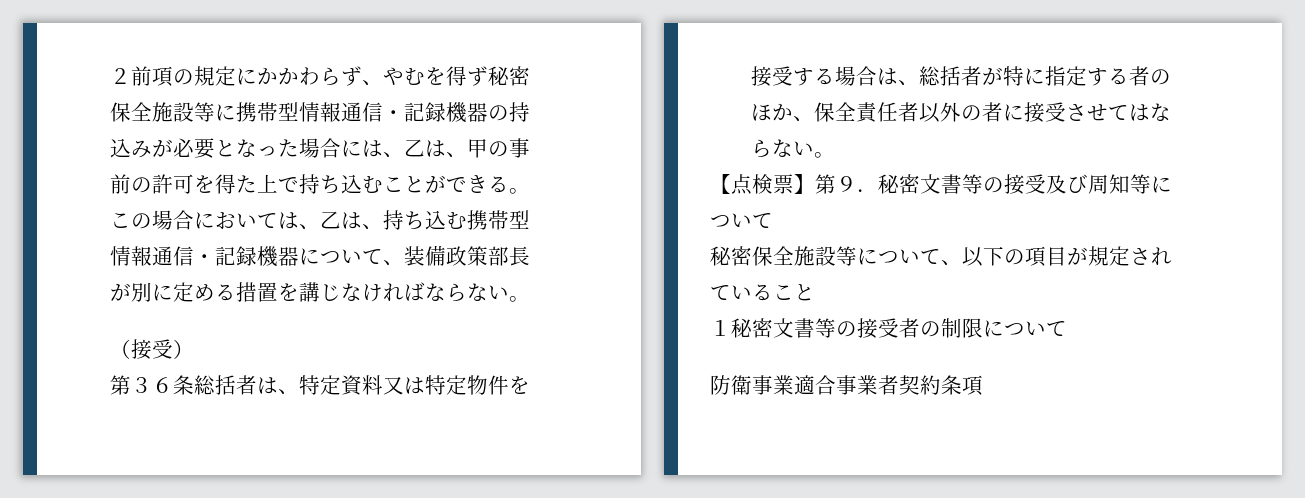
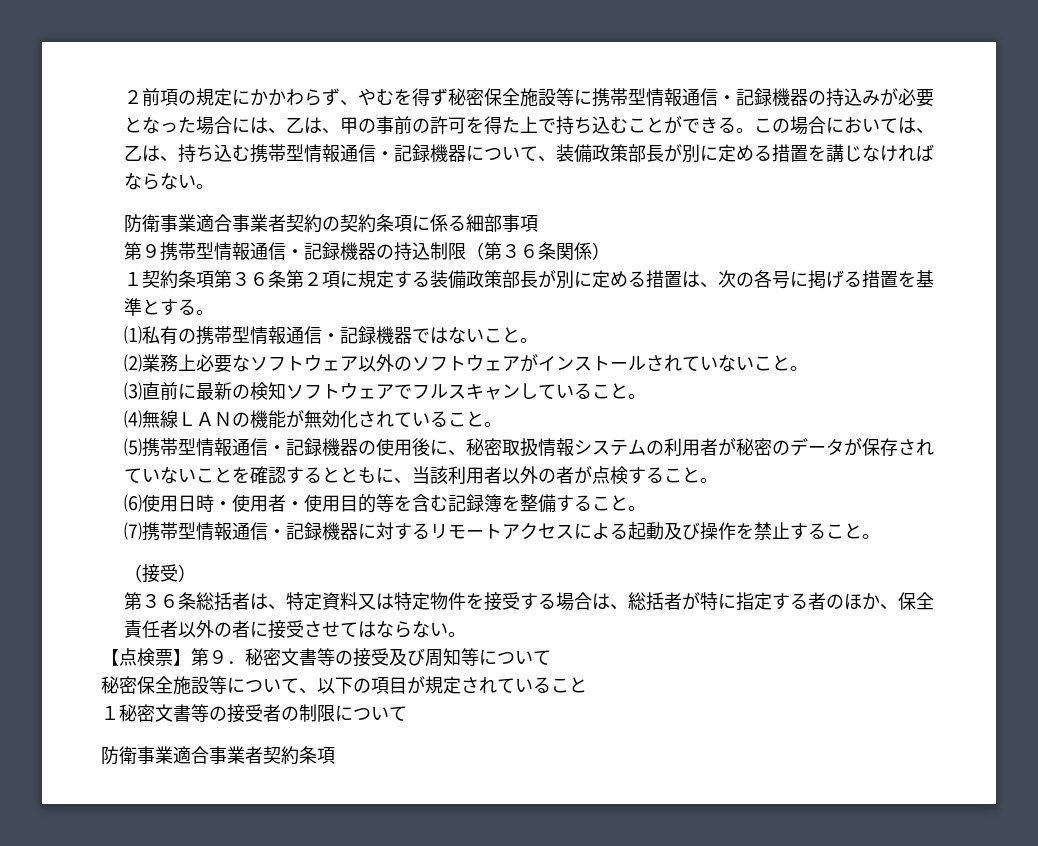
+ 防衛事業適合事業者契約の契約条項に係る細部事項
+ 第９携帯型情報通信・記録機器の持込制限（第３６条関係）
+ １契約条項第３６条第２項に規定する装備政策部長が別に定める措置は、次の各号に掲げる措置を基準とする。
+ ⑴私有の携帯型情報通信・記録機器ではないこと。
+ ⑵業務上必要なソフトウェア以外のソフトウェアがインストールされていないこと。
+ ⑶直前に最新の検知ソフトウェアでフルスキャンしていること。
+ ⑷無線ＬＡＮの機能が無効化されていること。
+ ⑸携帯型情報通信・記録機器の使用後に、秘密取扱情報システムの利用者が秘密のデータが保存されていないことを確認するとともに、当該利用者以外の者が点検すること。
+ ⑹使用日時・使用者・使用目的等を含む記録簿を整備すること。
+ ⑺携帯型情報通信・記録機器に対するリモートアクセスによる起動及び操作を禁止すること。

